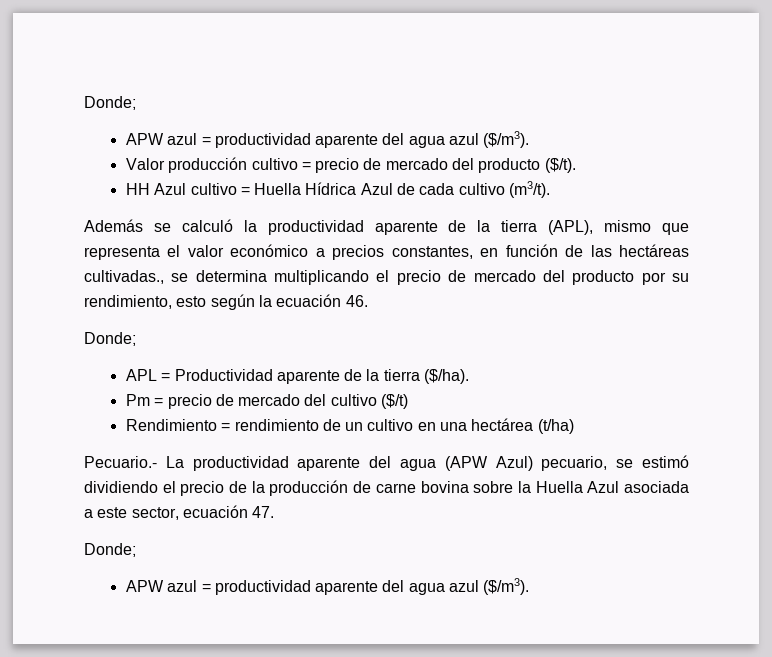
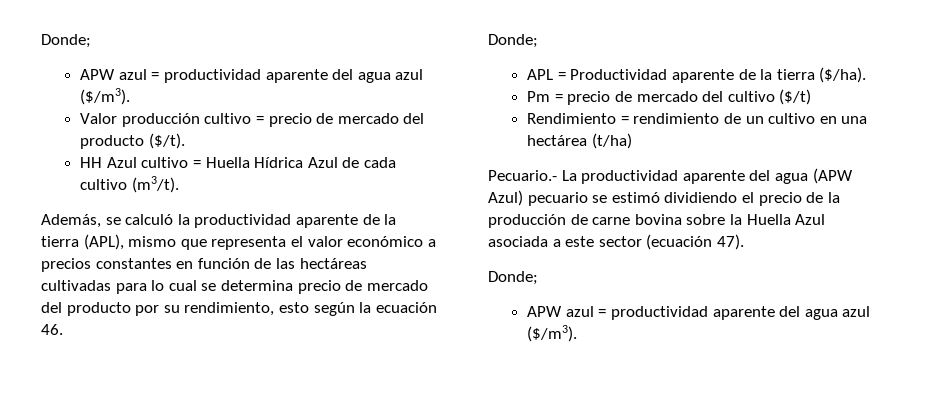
- Además se calculó la productividad aparente de la tierra (APL), mismo que representa el valor económico a precios constantes, en función de las hectáreas cultivadas., se determina multiplicando el precio de mercado del producto por su rendimiento, esto según la ecuación 46.
+ Además, se calculó la productividad aparente de la tierra (APL), mismo que representa el valor económico a precios constantes en función de las hectáreas cultivadas para lo cual se determina precio de mercado del producto por su rendimiento, esto según la ecuación 46.
- Pecuario.- La productividad aparente del agua (APW Azul) pecuario, se estimó dividiendo el precio de la producción de carne bovina sobre la Huella Azul asociada a este sector, ecuación 47.
+ Pecuario.- La productividad aparente del agua (APW Azul) pecuario se estimó dividiendo el precio de la producción de carne bovina sobre la Huella Azul asociada a este sector (ecuación 47).

